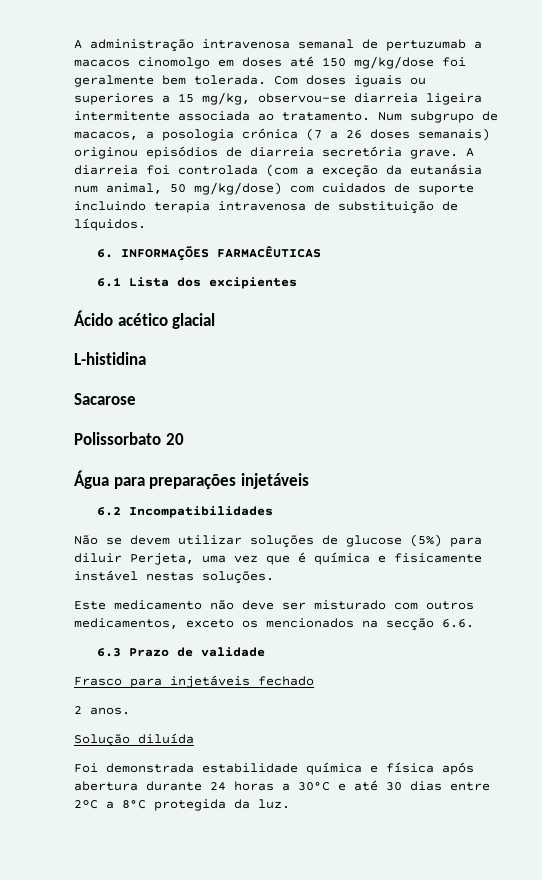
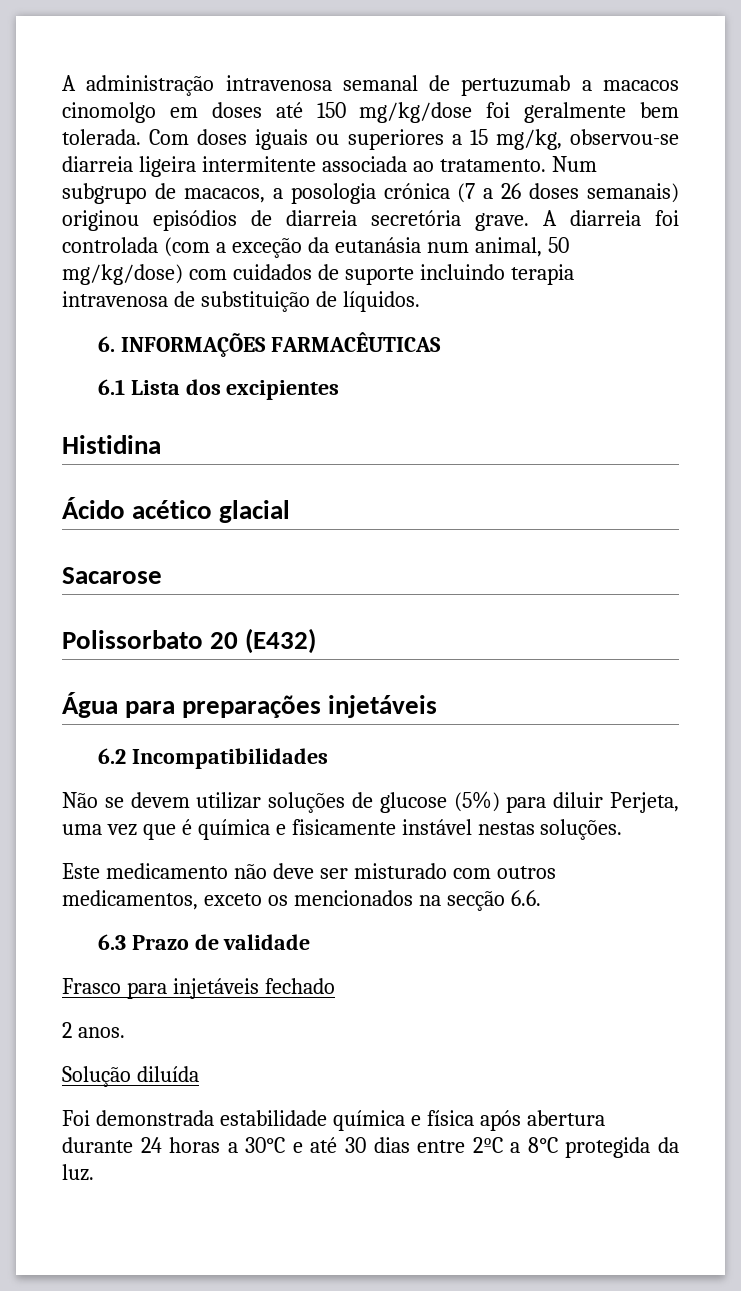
+ Histidina
- L-histidina
- Polissorbato 20
+ Polissorbato 20 (E432)

